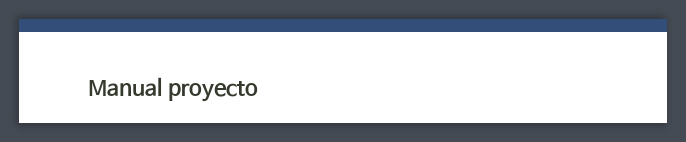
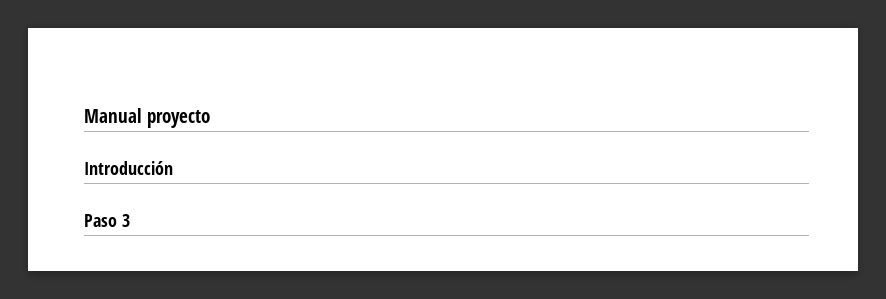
+ Introducción
+ Paso 3

